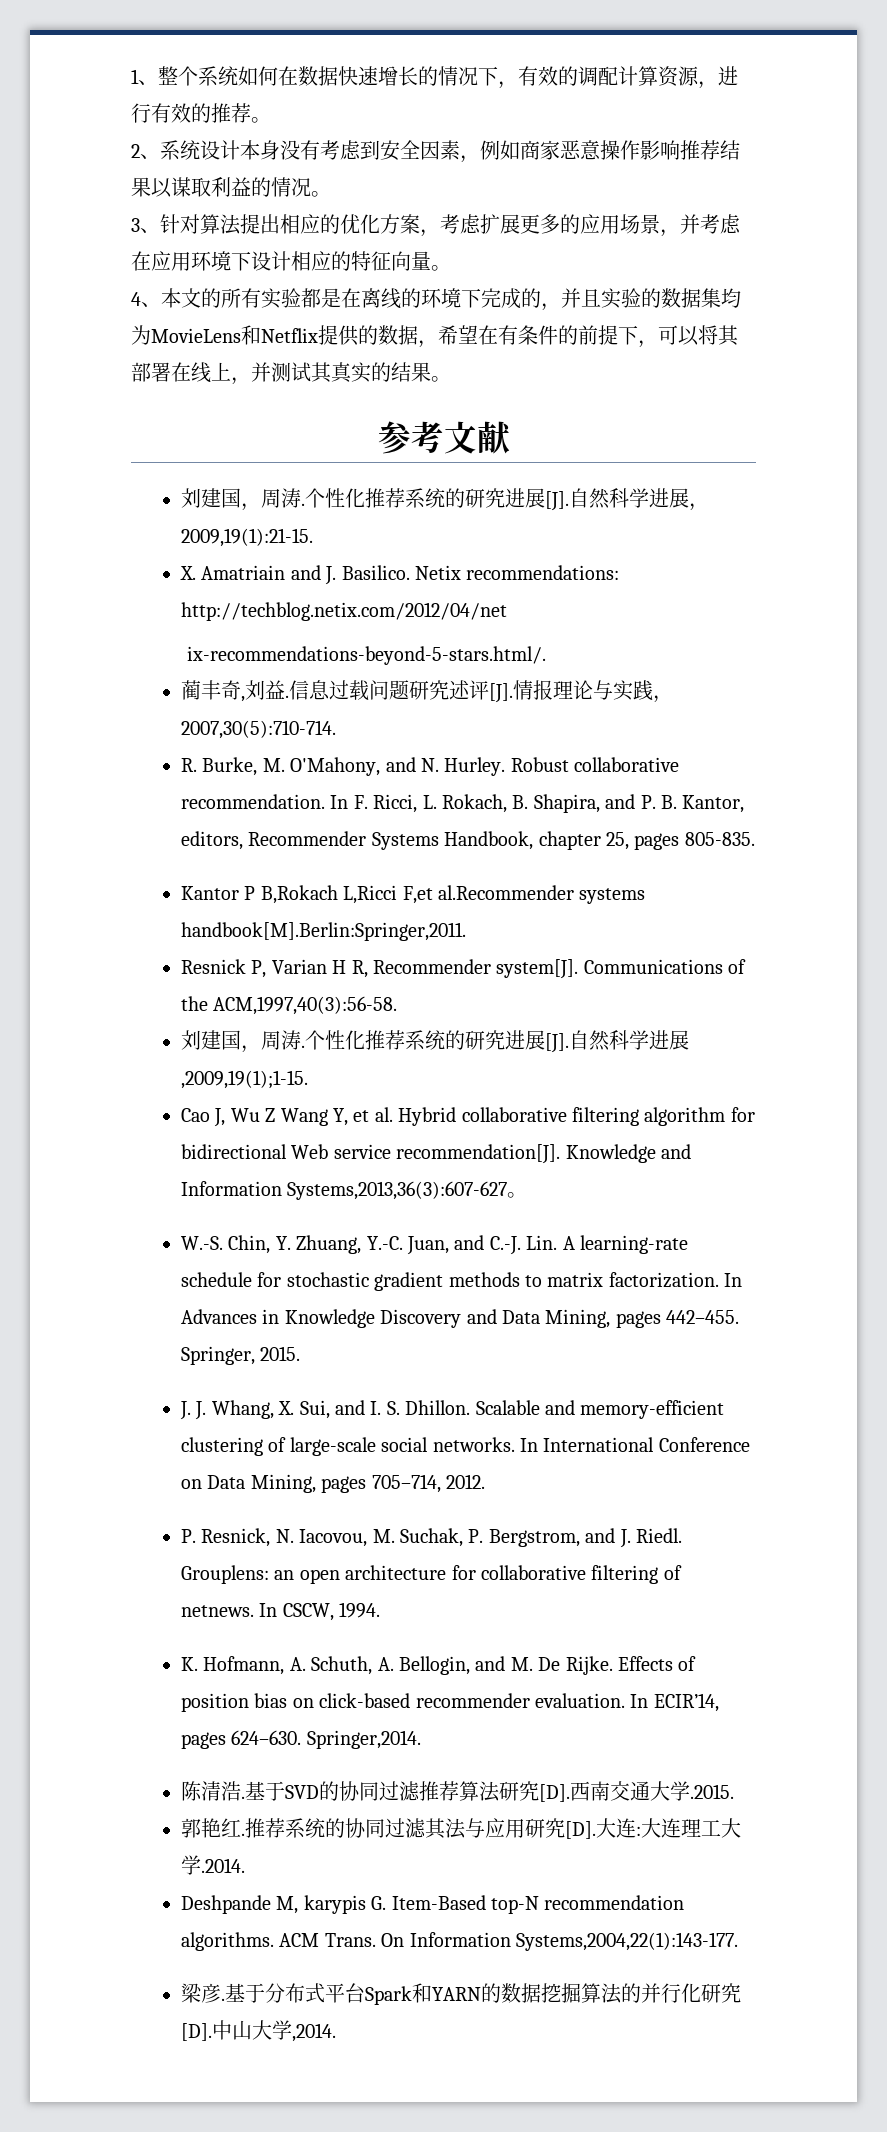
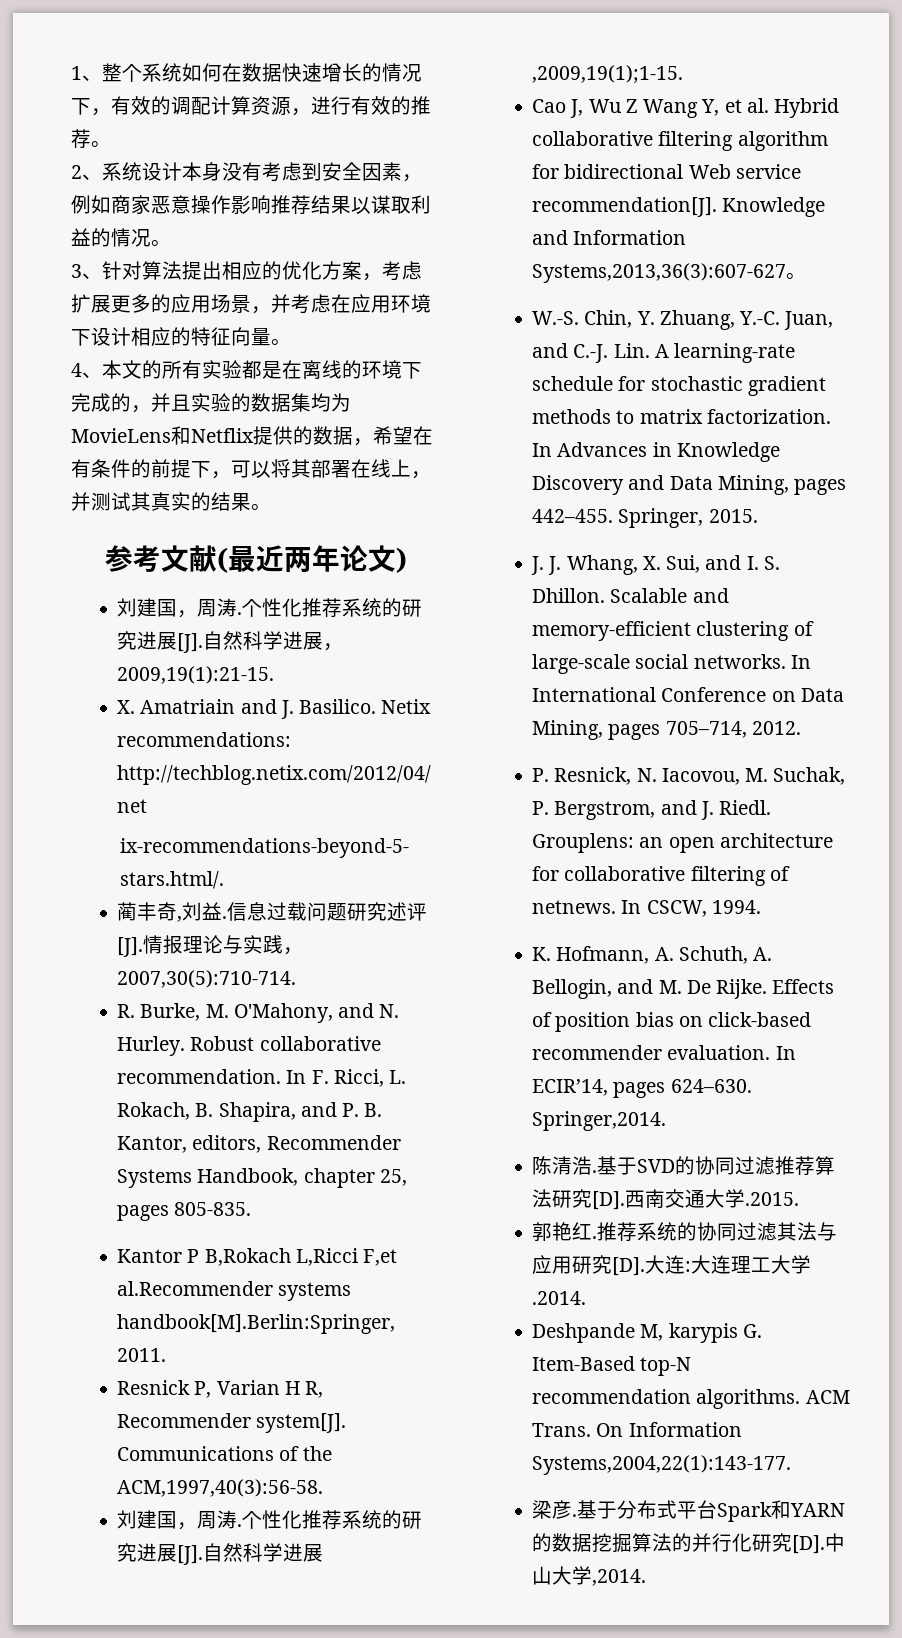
- 参考文献
+ 参考文献(最近两年论文)

